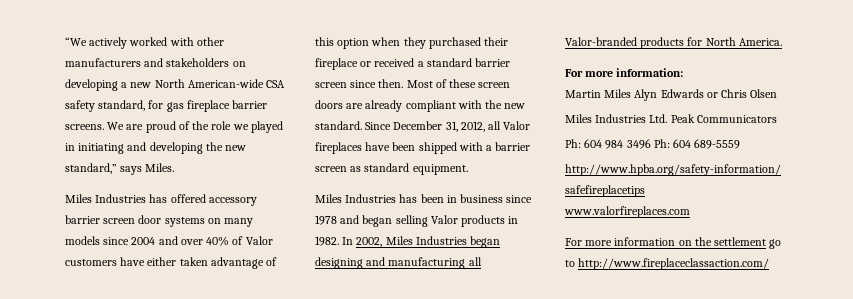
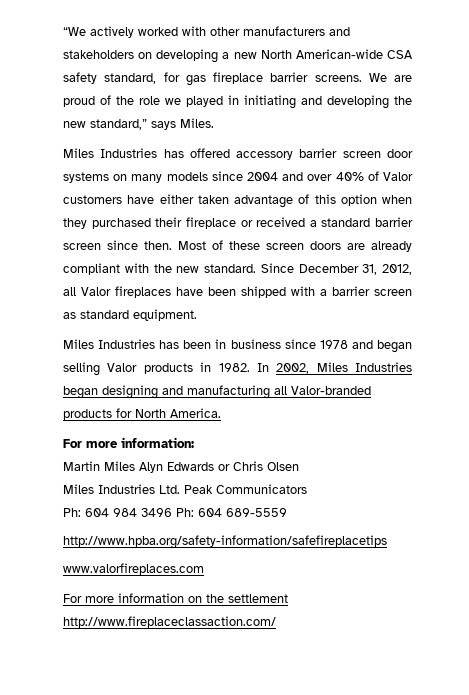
- For more information on the settlement go to http://www.fireplaceclassaction.com/
+ For more information on the settlement http://www.fireplaceclassaction.com/

